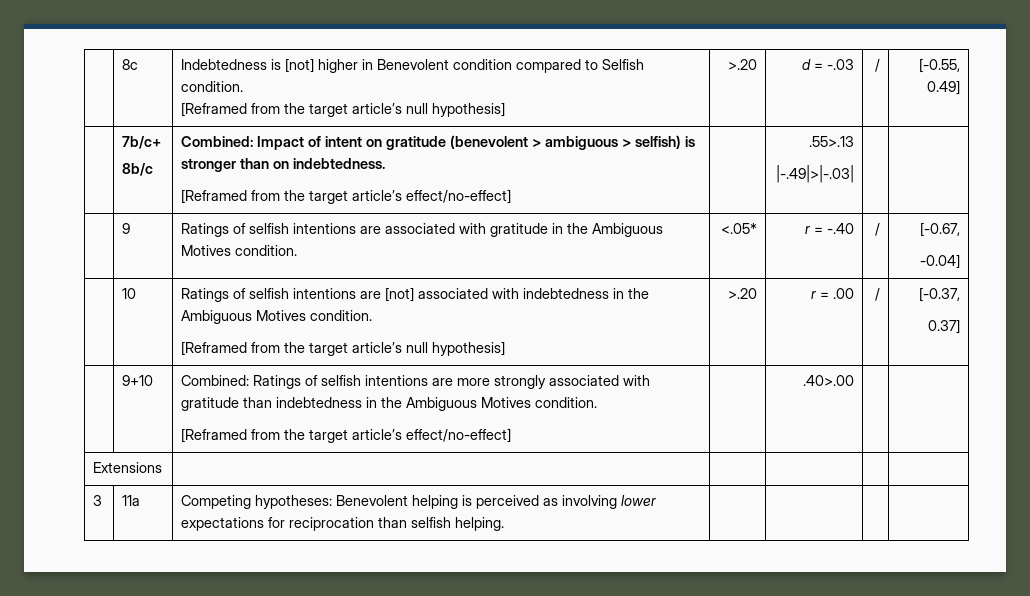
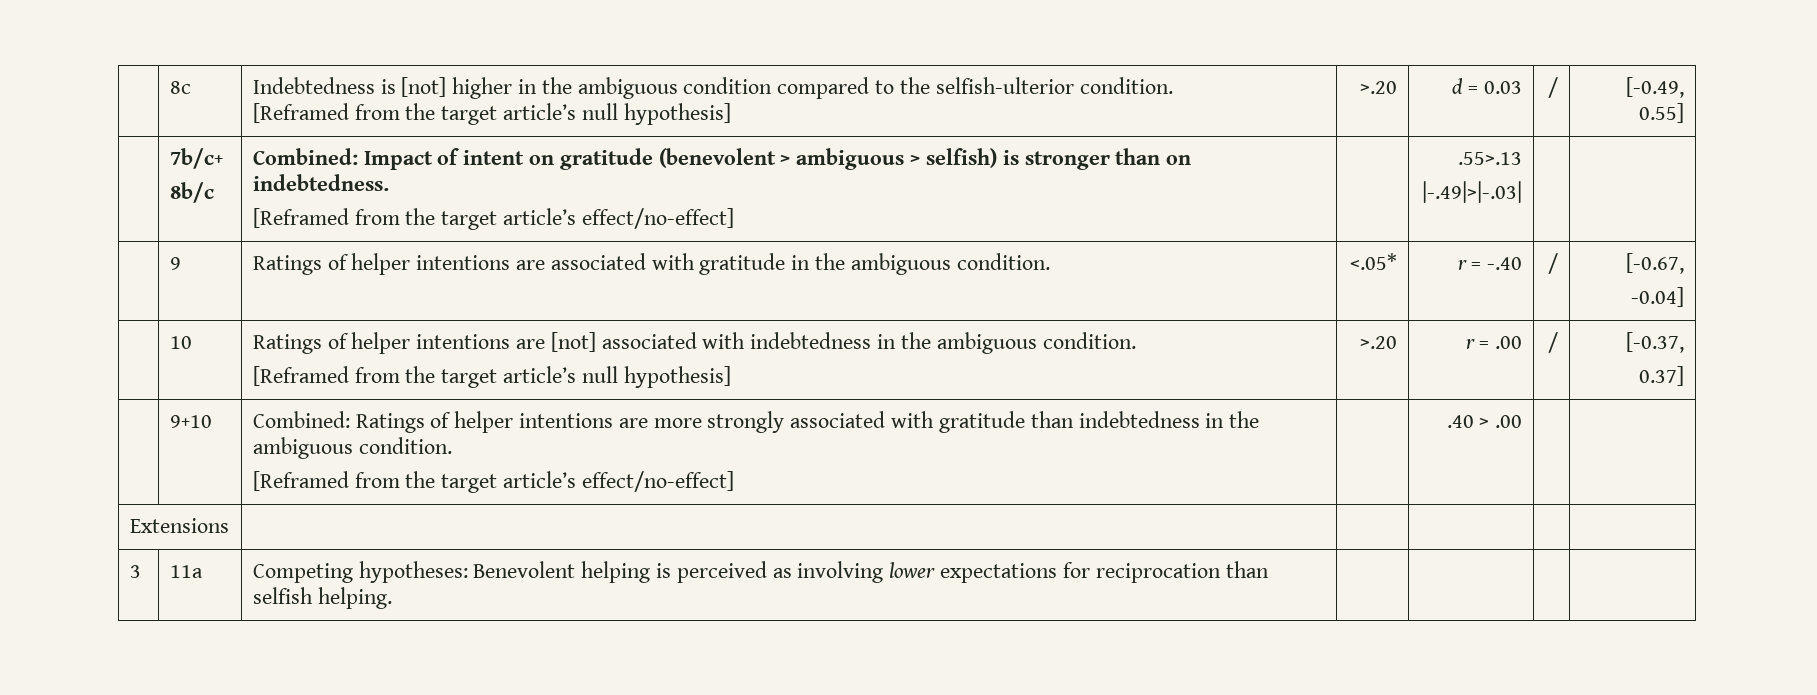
- | 8c | Indebtedness is [not] higher in Benevolent condition compared to Selfish condition.
- [Reframed from the target article’s null hypothesis] | >.20 | d = -.03 | / | [-0.55, 0.49]
+ | 8c | Indebtedness is [not] higher in the ambiguous condition compared to the selfish-ulterior condition.
+ [Reframed from the target article’s null hypothesis] | >.20 | d = 0.03 | / | [-0.49, 0.55]
- | 9 | Ratings of selfish intentions are associated with gratitude in the Ambiguous Motives condition. | <.05* | r = -.40 | / | [-0.67,
+ | 9 | Ratings of helper intentions are associated with gratitude in the ambiguous condition. | <.05* | r = -.40 | / | [-0.67,
- | 10 | Ratings of selfish intentions are [not] associated with indebtedness in the Ambiguous Motives condition.
+ | 10 | Ratings of helper intentions are [not] associated with indebtedness in the ambiguous condition.
- | 9+10 | Combined: Ratings of selfish intentions are more strongly associated with gratitude than indebtedness in the Ambiguous Motives condition.
- [Reframed from the target article’s effect/no-effect] | | .40>.00 | |
+ | 9+10 | Combined: Ratings of helper intentions are more strongly associated with gratitude than indebtedness in the ambiguous condition.
+ [Reframed from the target article’s effect/no-effect] | | .40 > .00 | |

